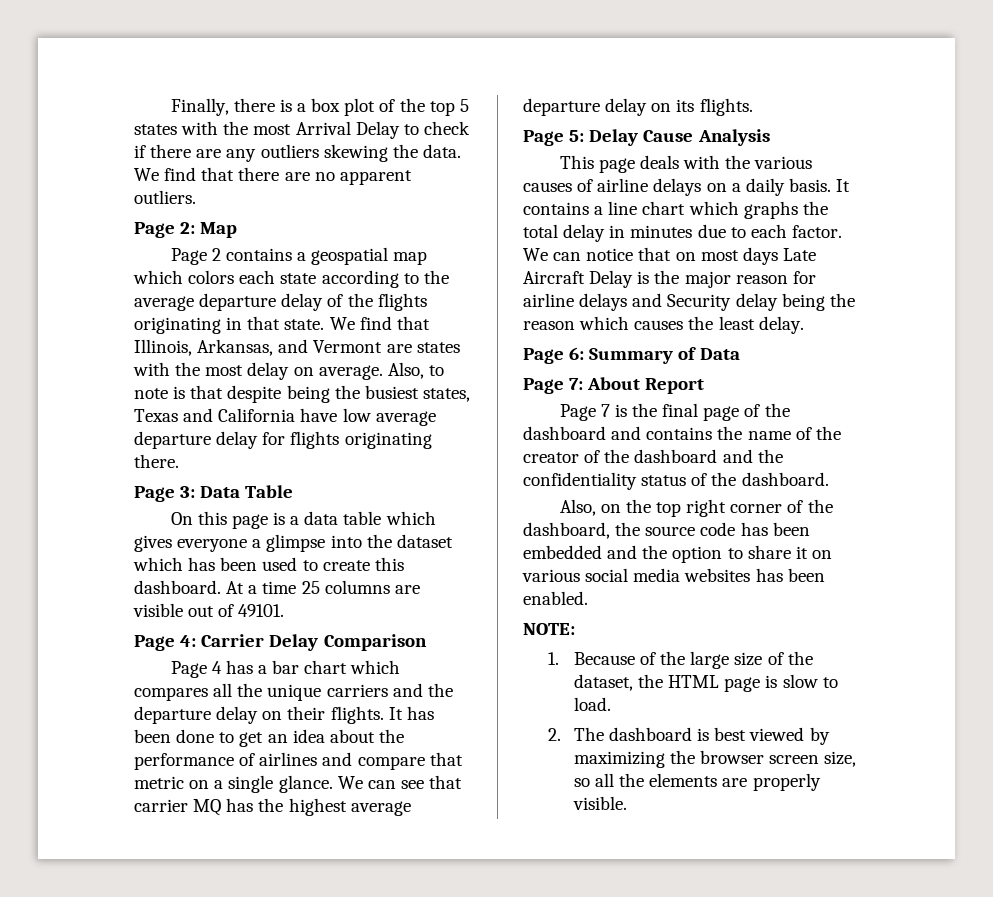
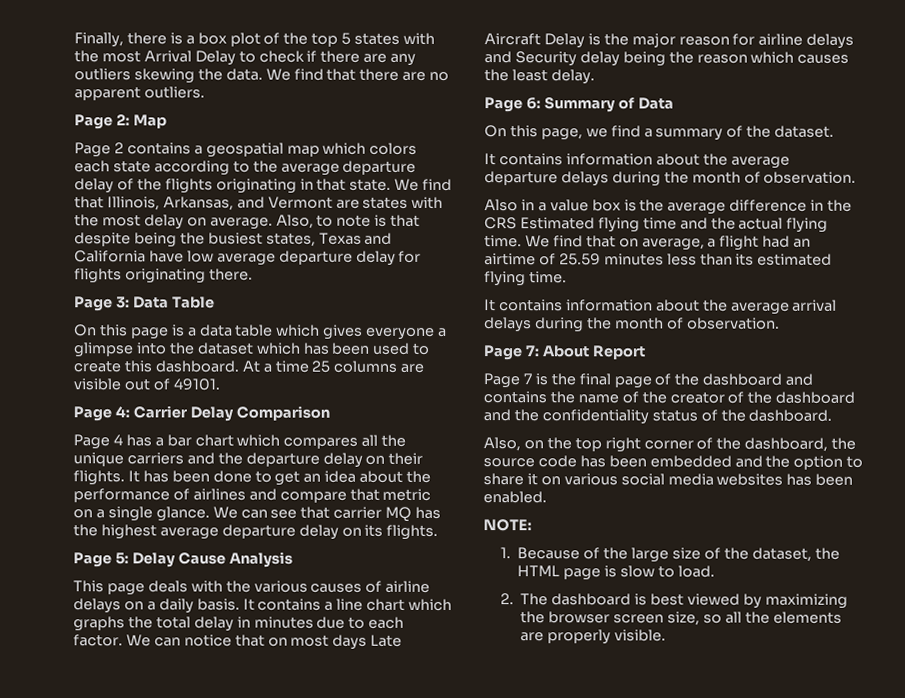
+ On this page, we find a summary of the dataset.
+ It contains information about the average departure delays during the month of observation.
+ Also in a value box is the average difference in the CRS Estimated flying time and the actual flying time. We find that on average, a flight had an airtime of 25.59 minutes less than its estimated flying time.
+ It contains information about the average arrival delays during the month of observation.

